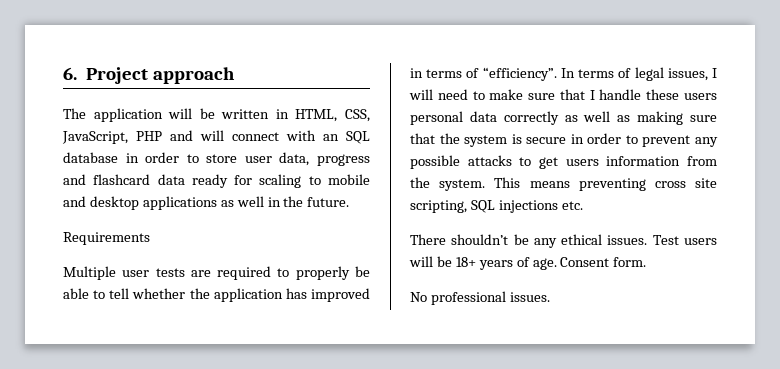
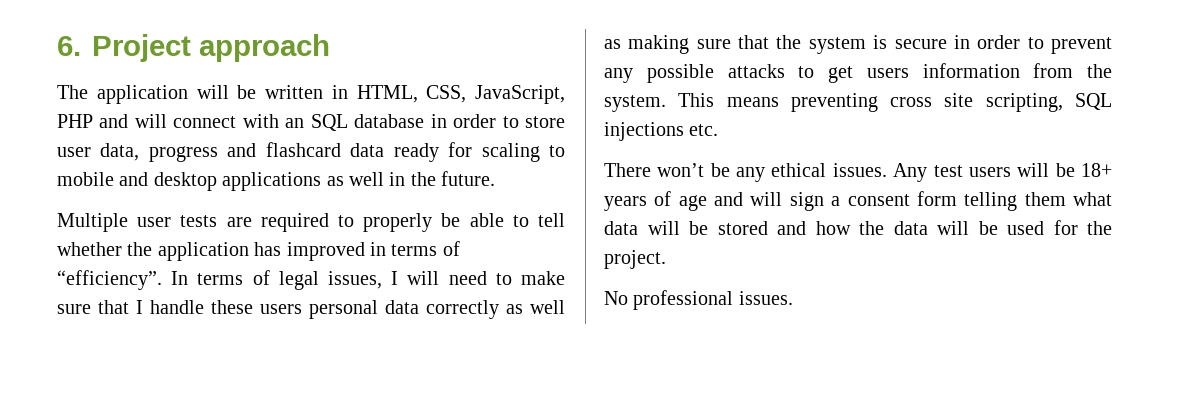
- Requirements
- There shouldn’t be any ethical issues.
+ There won’t be any ethical issues.
- Test users will be 18+ years of age. Consent form.
+ Any test users will be 18+ years of age and will sign a consent form telling them what data will be stored and how the data will be used for the project.

